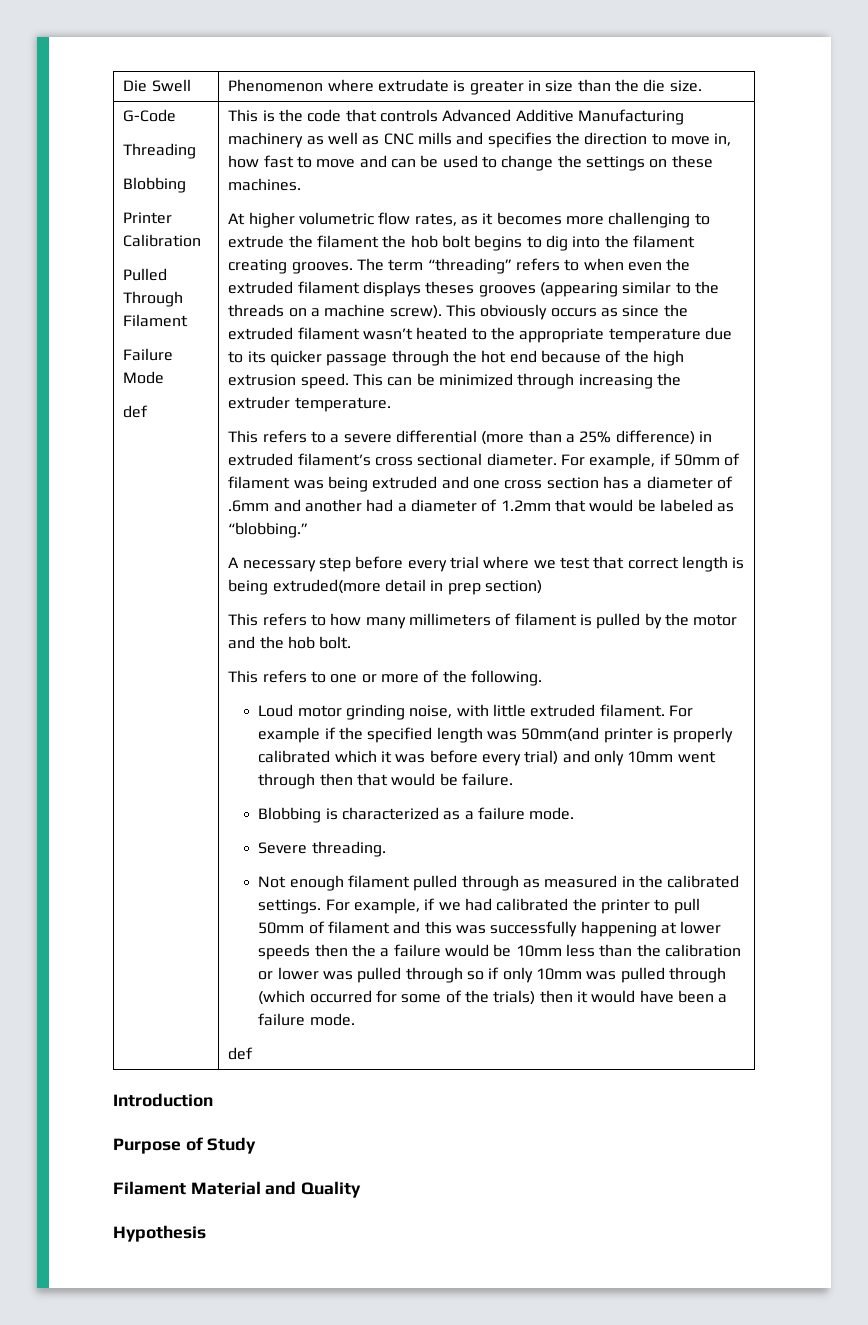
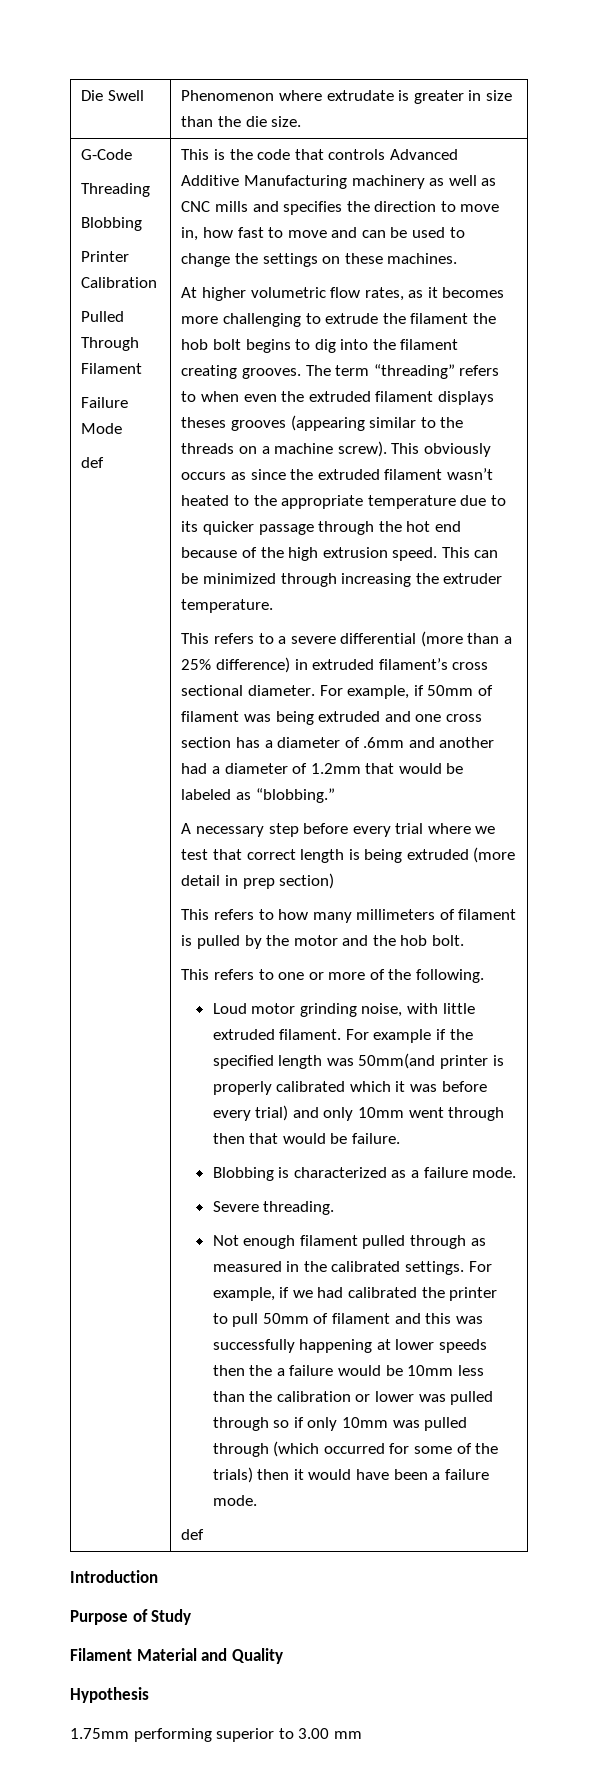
- A necessary step before every trial where we test that correct length is being extruded(more detail in prep section)
+ A necessary step before every trial where we test that correct length is being extruded (more detail in prep section)
+ 1.75mm performing superior to 3.00 mm

